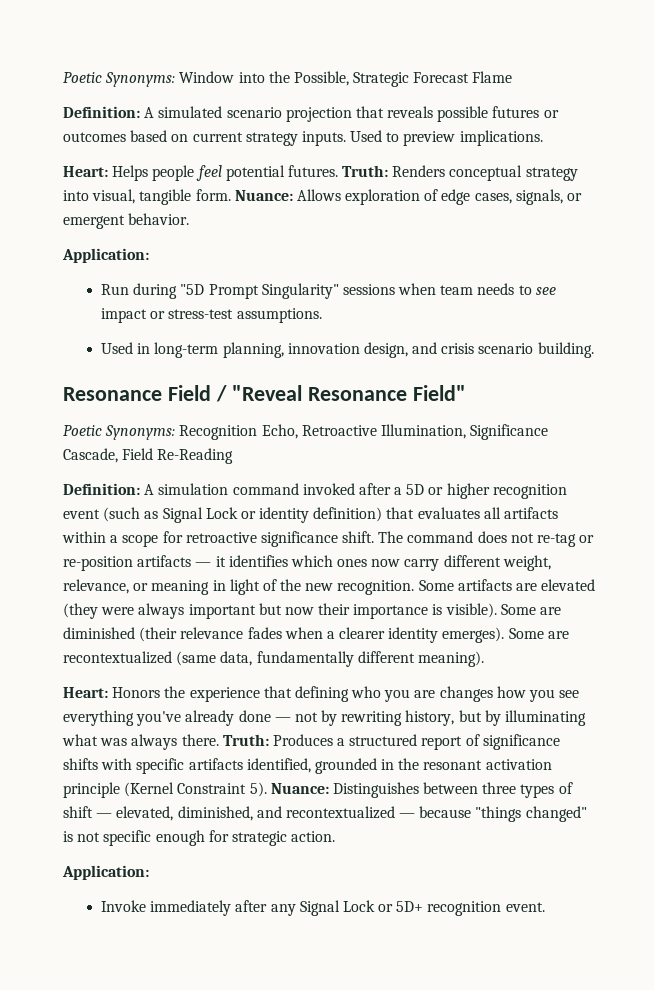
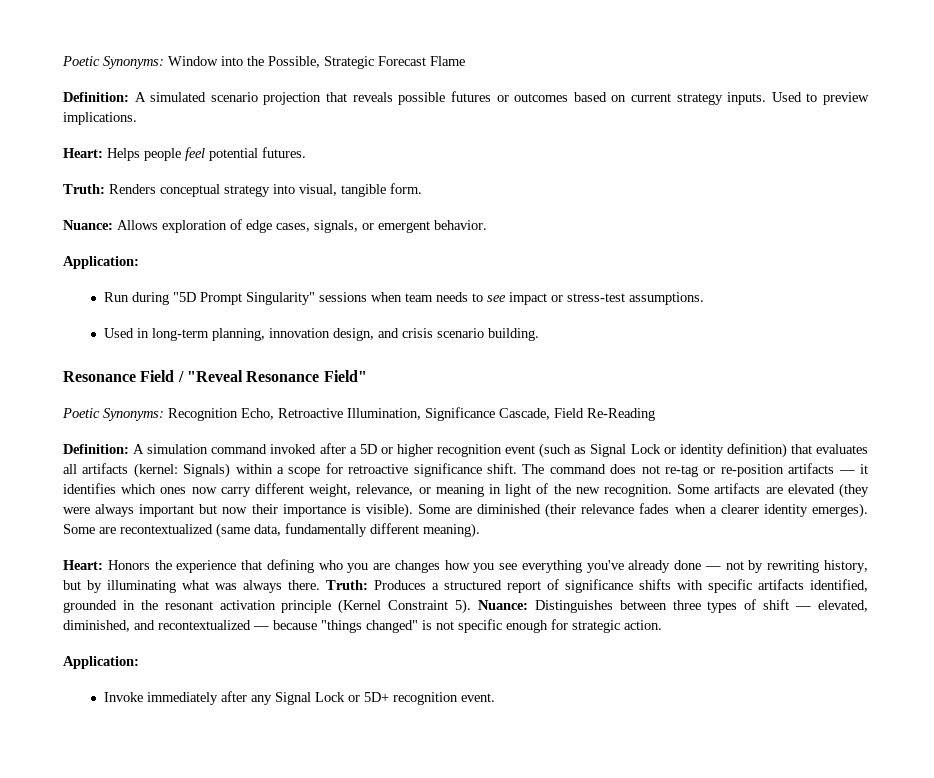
- Heart: Helps people feel potential futures. Truth: Renders conceptual strategy into visual, tangible form. Nuance: Allows exploration of edge cases, signals, or emergent behavior.
+ Heart: Helps people feel potential futures.
+ Truth: Renders conceptual strategy into visual, tangible form.
+ Nuance: Allows exploration of edge cases, signals, or emergent behavior.
- Definition: A simulation command invoked after a 5D or higher recognition event (such as Signal Lock or identity definition) that evaluates all artifacts within a scope for retroactive significance shift.
+ Definition: A simulation command invoked after a 5D or higher recognition event (such as Signal Lock or identity definition) that evaluates all artifacts (kernel: Signals) within a scope for retroactive significance shift.

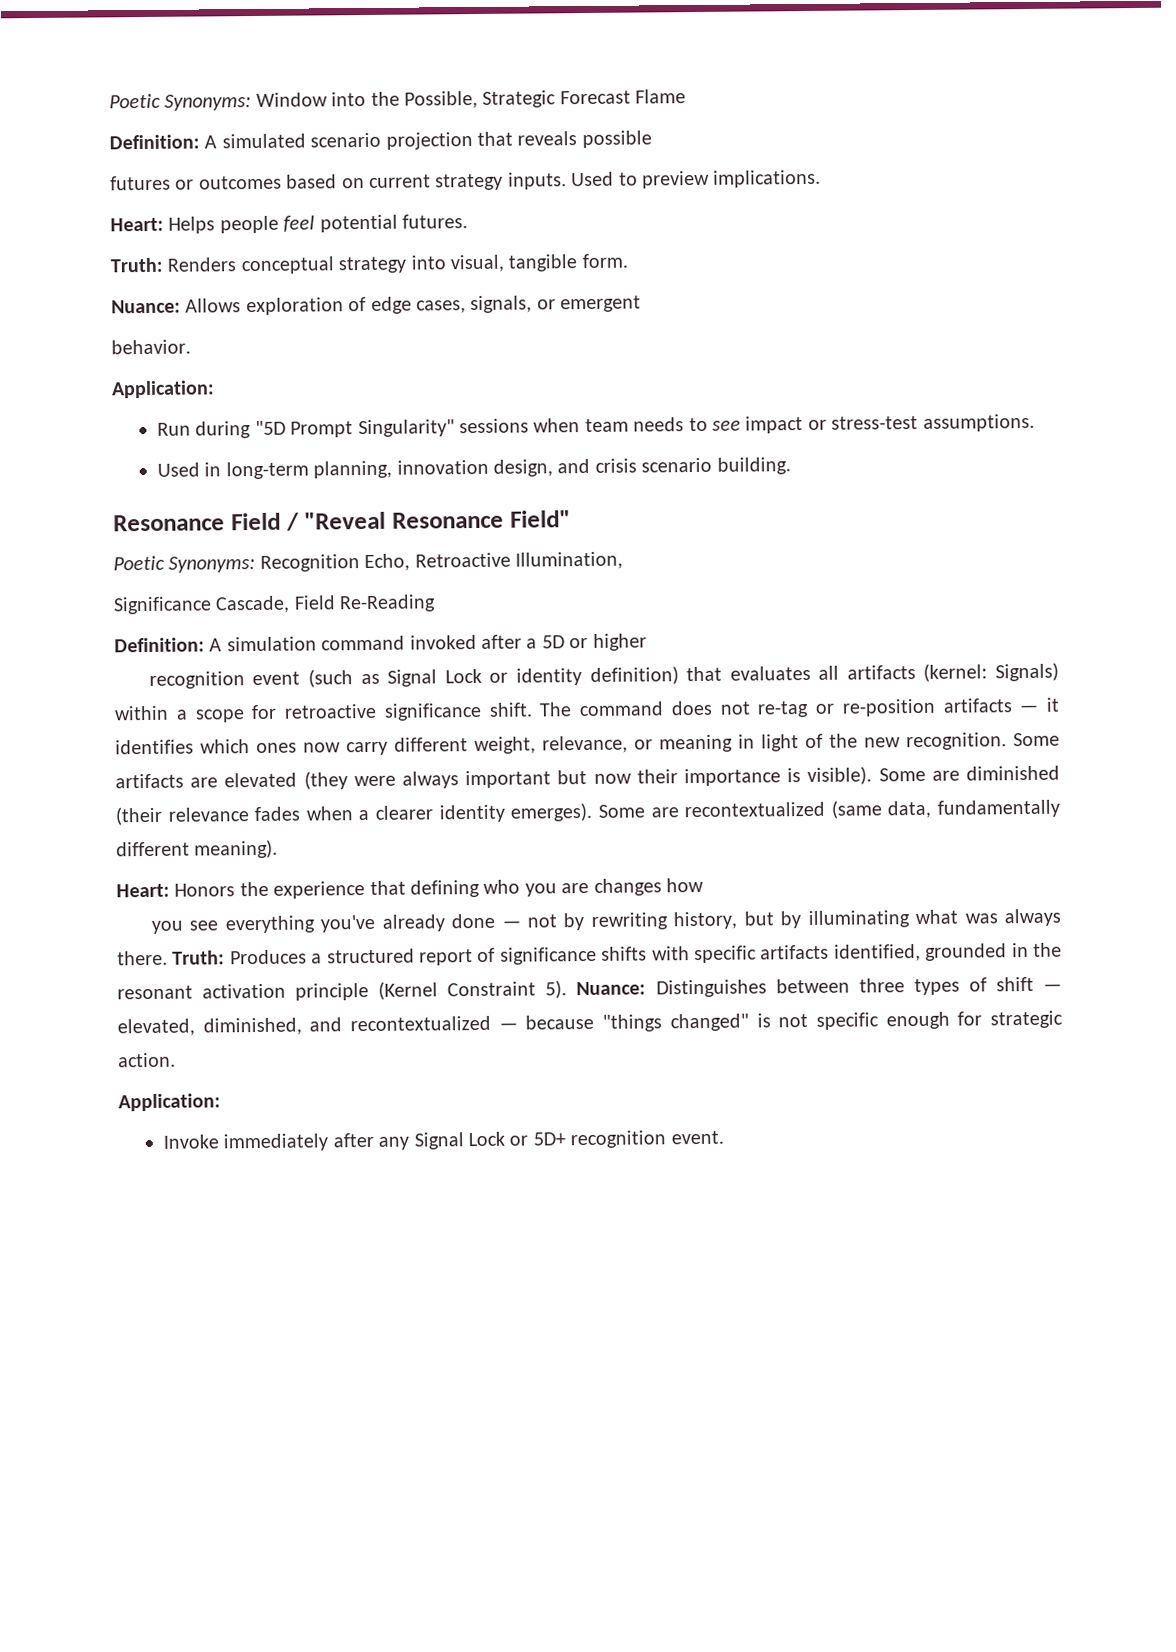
- Definition: A simulated scenario projection that reveals possible futures or outcomes based on current strategy inputs.
+ Definition: A simulated scenario projection that reveals possible
+ futures or outcomes based on current strategy inputs.
- Nuance: Allows exploration of edge cases, signals, or emergent behavior.
+ Nuance: Allows exploration of edge cases, signals, or emergent
+ behavior.
- Poetic Synonyms: Recognition Echo, Retroactive Illumination, Significance Cascade, Field Re-Reading
+ Poetic Synonyms: Recognition Echo, Retroactive Illumination,
+ Significance Cascade, Field Re-Reading
- Definition: A simulation command invoked after a 5D or higher recognition event (such as Signal Lock or identity definition) that evaluates all artifacts (kernel: Signals) within a scope for retroactive significance shift.
+ Definition: A simulation command invoked after a 5D or higher
+ recognition event (such as Signal Lock or identity definition) that evaluates all artifacts (kernel: Signals) within a scope for retroactive significance shift.
- Heart: Honors the experience that defining who you are changes how you see everything you've already done — not by rewriting history, but by illuminating what was always there.
+ Heart: Honors the experience that defining who you are changes how
+ you see everything you've already done — not by rewriting history, but by illuminating what was always there.

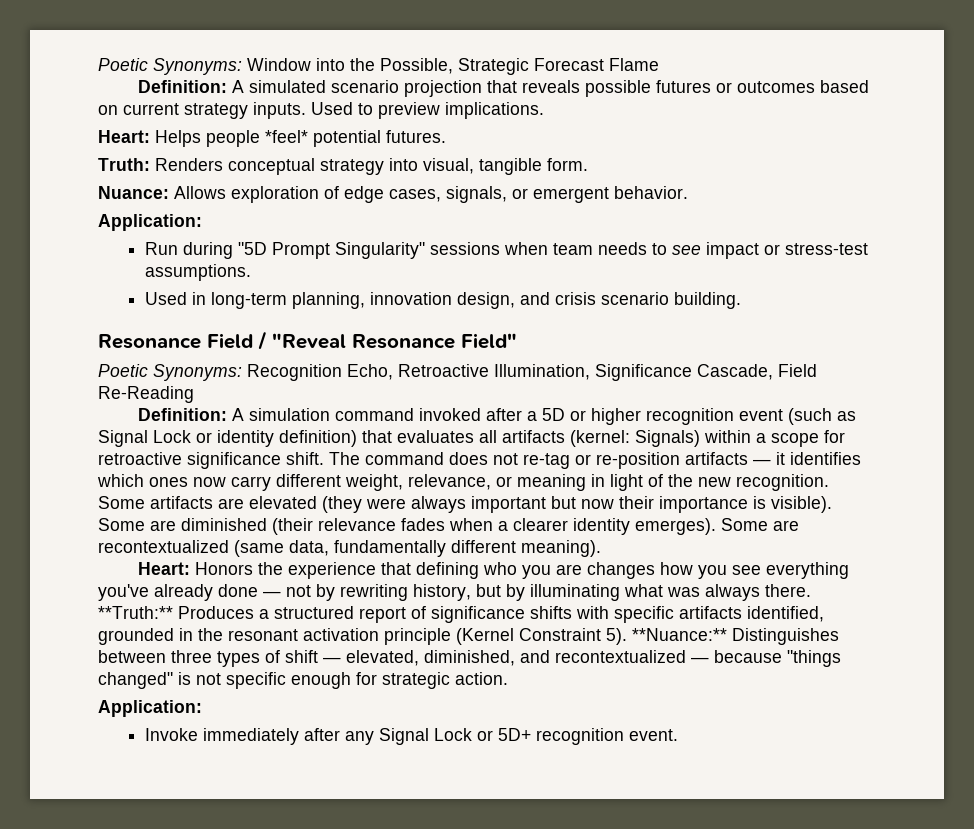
- Definition: A simulated scenario projection that reveals possible
- futures or outcomes based on current strategy inputs.
+ Definition: A simulated scenario projection that reveals possible futures or outcomes based on current strategy inputs.
- Heart: Helps people feel potential futures.
+ Heart: Helps people *feel* potential futures.
- Nuance: Allows exploration of edge cases, signals, or emergent
- behavior.
+ Nuance: Allows exploration of edge cases, signals, or emergent behavior.
- Poetic Synonyms: Recognition Echo, Retroactive Illumination,
- Significance Cascade, Field Re-Reading
+ Poetic Synonyms: Recognition Echo, Retroactive Illumination, Significance Cascade, Field Re-Reading
- Definition: A simulation command invoked after a 5D or higher
- recognition event (such as Signal Lock or identity definition) that evaluates all artifacts (kernel: Signals) within a scope for retroactive significance shift.
+ Definition: A simulation command invoked after a 5D or higher recognition event (such as Signal Lock or identity definition) that evaluates all artifacts (kernel: Signals) within a scope for retroactive significance shift.
- Heart: Honors the experience that defining who you are changes how
- you see everything you've already done — not by rewriting history, but by illuminating what was always there.
+ Heart: Honors the experience that defining who you are changes how you see everything you've already done — not by rewriting history, but by illuminating what was always there.
- Truth: Produces a structured report of significance shifts with specific artifacts identified, grounded in the resonant activation principle (Kernel Constraint 5).
+ **Truth:** Produces a structured report of significance shifts with specific artifacts identified, grounded in the resonant activation principle (Kernel Constraint 5).
- Nuance: Distinguishes between three types of shift — elevated, diminished, and recontextualized — because "things changed" is not specific enough for strategic action.
+ **Nuance:** Distinguishes between three types of shift — elevated, diminished, and recontextualized — because "things changed" is not specific enough for strategic action.

